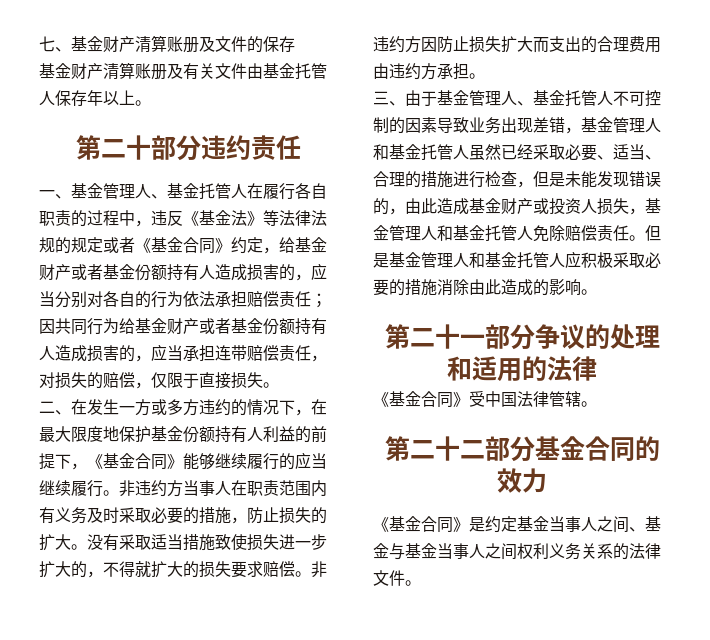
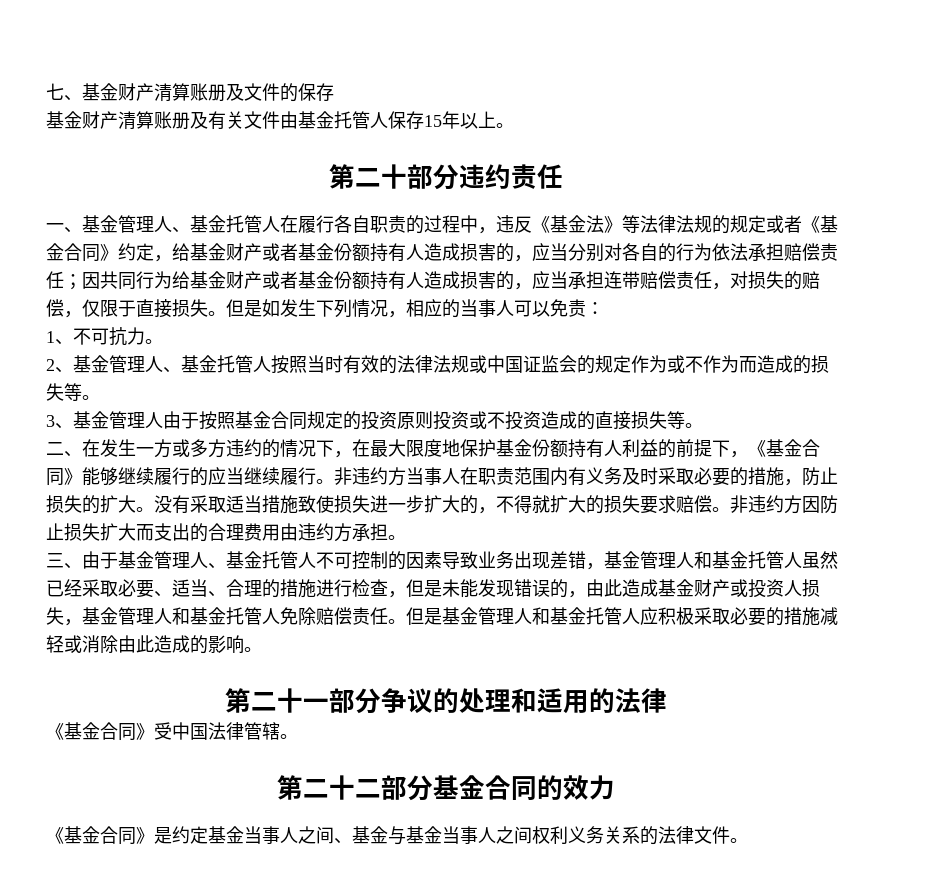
- 基金财产清算账册及有关文件由基金托管人保存年以上。
+ 基金财产清算账册及有关文件由基金托管人保存15年以上。
+ 但是如发生下列情况，相应的当事人可以免责：
+ 1、不可抗力。
+ 2、基金管理人、基金托管人按照当时有效的法律法规或中国证监会的规定作为或不作为而造成的损失等。
+ 3、基金管理人由于按照基金合同规定的投资原则投资或不投资造成的直接损失等。
- 但是基金管理人和基金托管人应积极采取必要的措施消除由此造成的影响。
+ 但是基金管理人和基金托管人应积极采取必要的措施减轻或消除由此造成的影响。

